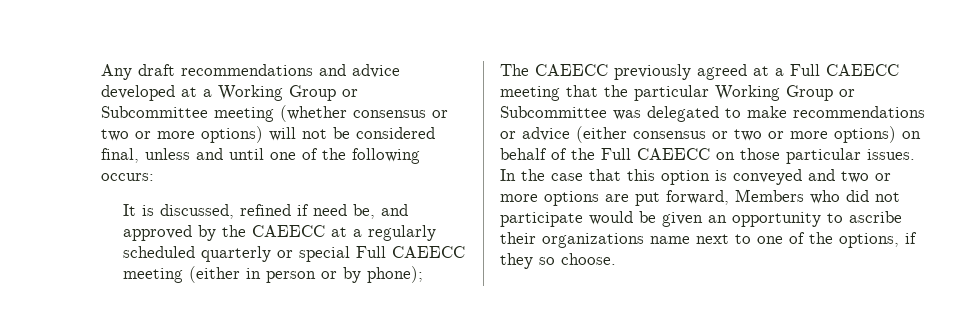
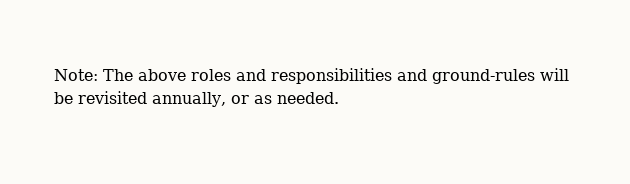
- Any draft recommendations and advice developed at a Working Group or Subcommittee meeting (whether consensus or two or more options) will not be considered final, unless and until one of the following occurs:
- It is discussed, refined if need be, and approved by the CAEECC at a regularly scheduled quarterly or special Full CAEECC meeting (either in person or by phone);
- The CAEECC previously agreed at a Full CAEECC meeting that the particular Working Group or Subcommittee was delegated to make recommendations or advice (either consensus or two or more options) on behalf of the Full CAEECC on those particular issues. In the case that this option is conveyed and two or more options are put forward, Members who did not participate would be given an opportunity to ascribe their organizations name next to one of the options, if they so choose.
+ Note: The above roles and responsibilities and ground-rules will be revisited annually, or as needed.

